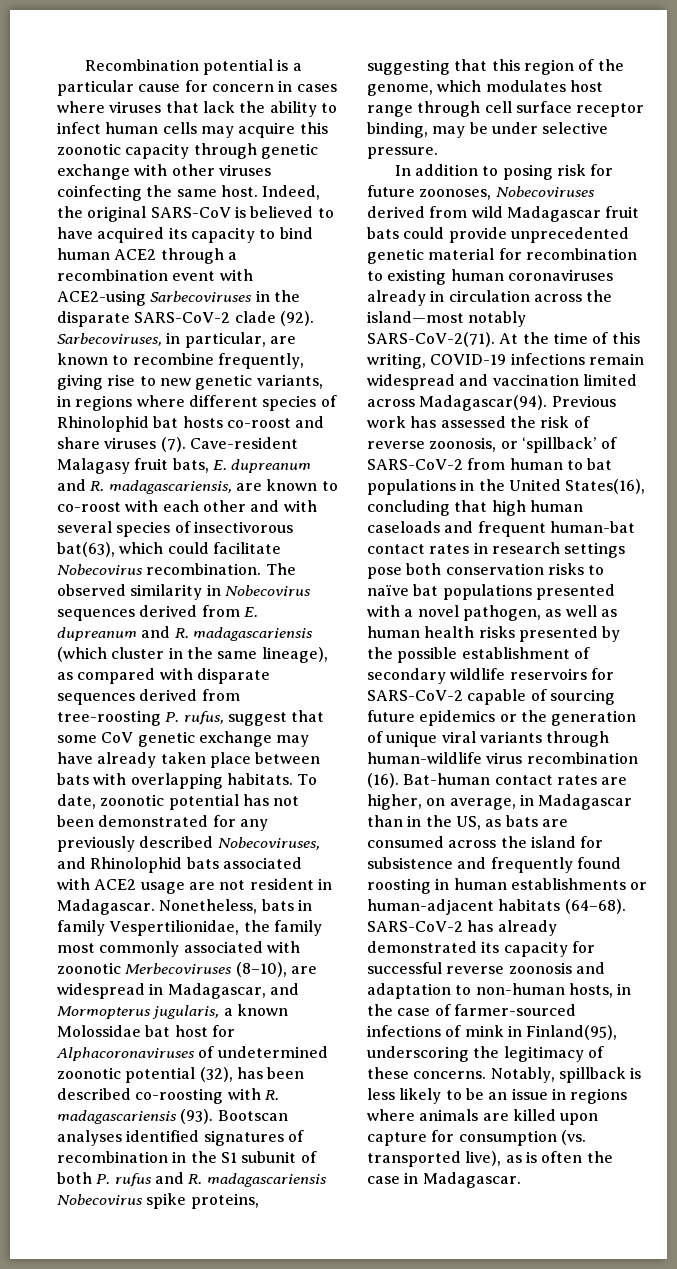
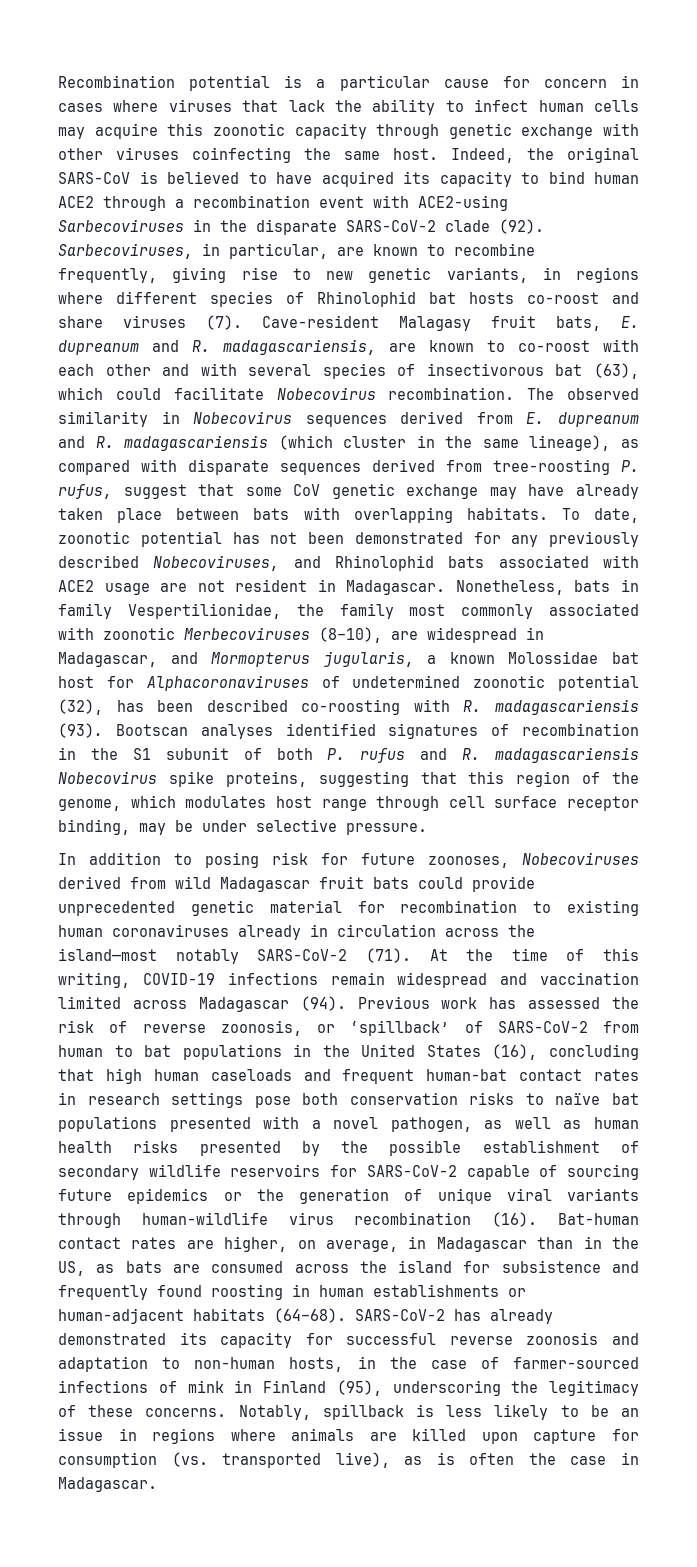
- Cave-resident Malagasy fruit bats, E. dupreanum and R. madagascariensis, are known to co-roost with each other and with several species of insectivorous bat(63), which could facilitate Nobecovirus recombination.
+ Cave-resident Malagasy fruit bats, E. dupreanum and R. madagascariensis, are known to co-roost with each other and with several species of insectivorous bat (63), which could facilitate Nobecovirus recombination.
- In addition to posing risk for future zoonoses, Nobecoviruses derived from wild Madagascar fruit bats could provide unprecedented genetic material for recombination to existing human coronaviruses already in circulation across the island—most notably SARS-CoV-2(71).
+ In addition to posing risk for future zoonoses, Nobecoviruses derived from wild Madagascar fruit bats could provide unprecedented genetic material for recombination to existing human coronaviruses already in circulation across the island—most notably SARS-CoV-2 (71).
- At the time of this writing, COVID-19 infections remain widespread and vaccination limited across Madagascar(94).
+ At the time of this writing, COVID-19 infections remain widespread and vaccination limited across Madagascar (94).
- Previous work has assessed the risk of reverse zoonosis, or ‘spillback’ of SARS-CoV-2 from human to bat populations in the United States(16), concluding that high human caseloads and frequent human-bat contact rates in research settings pose both conservation risks to naïve bat populations presented with a novel pathogen, as well as human health risks presented by the possible establishment of secondary wildlife reservoirs for SARS-CoV-2 capable of sourcing future epidemics or the generation of unique viral variants through human-wildlife virus recombination (16).
+ Previous work has assessed the risk of reverse zoonosis, or ‘spillback’ of SARS-CoV-2 from human to bat populations in the United States (16), concluding that high human caseloads and frequent human-bat contact rates in research settings pose both conservation risks to naïve bat populations presented with a novel pathogen, as well as human health risks presented by the possible establishment of secondary wildlife reservoirs for SARS-CoV-2 capable of sourcing future epidemics or the generation of unique viral variants through human-wildlife virus recombination (16).
- SARS-CoV-2 has already demonstrated its capacity for successful reverse zoonosis and adaptation to non-human hosts, in the case of farmer-sourced infections of mink in Finland(95), underscoring the legitimacy of these concerns.
+ SARS-CoV-2 has already demonstrated its capacity for successful reverse zoonosis and adaptation to non-human hosts, in the case of farmer-sourced infections of mink in Finland (95), underscoring the legitimacy of these concerns.

